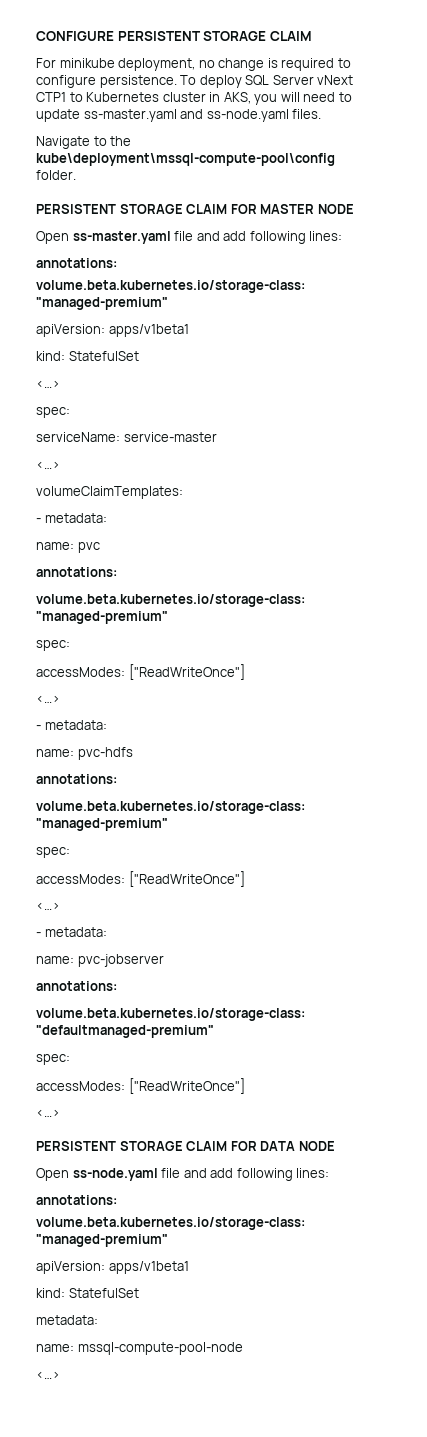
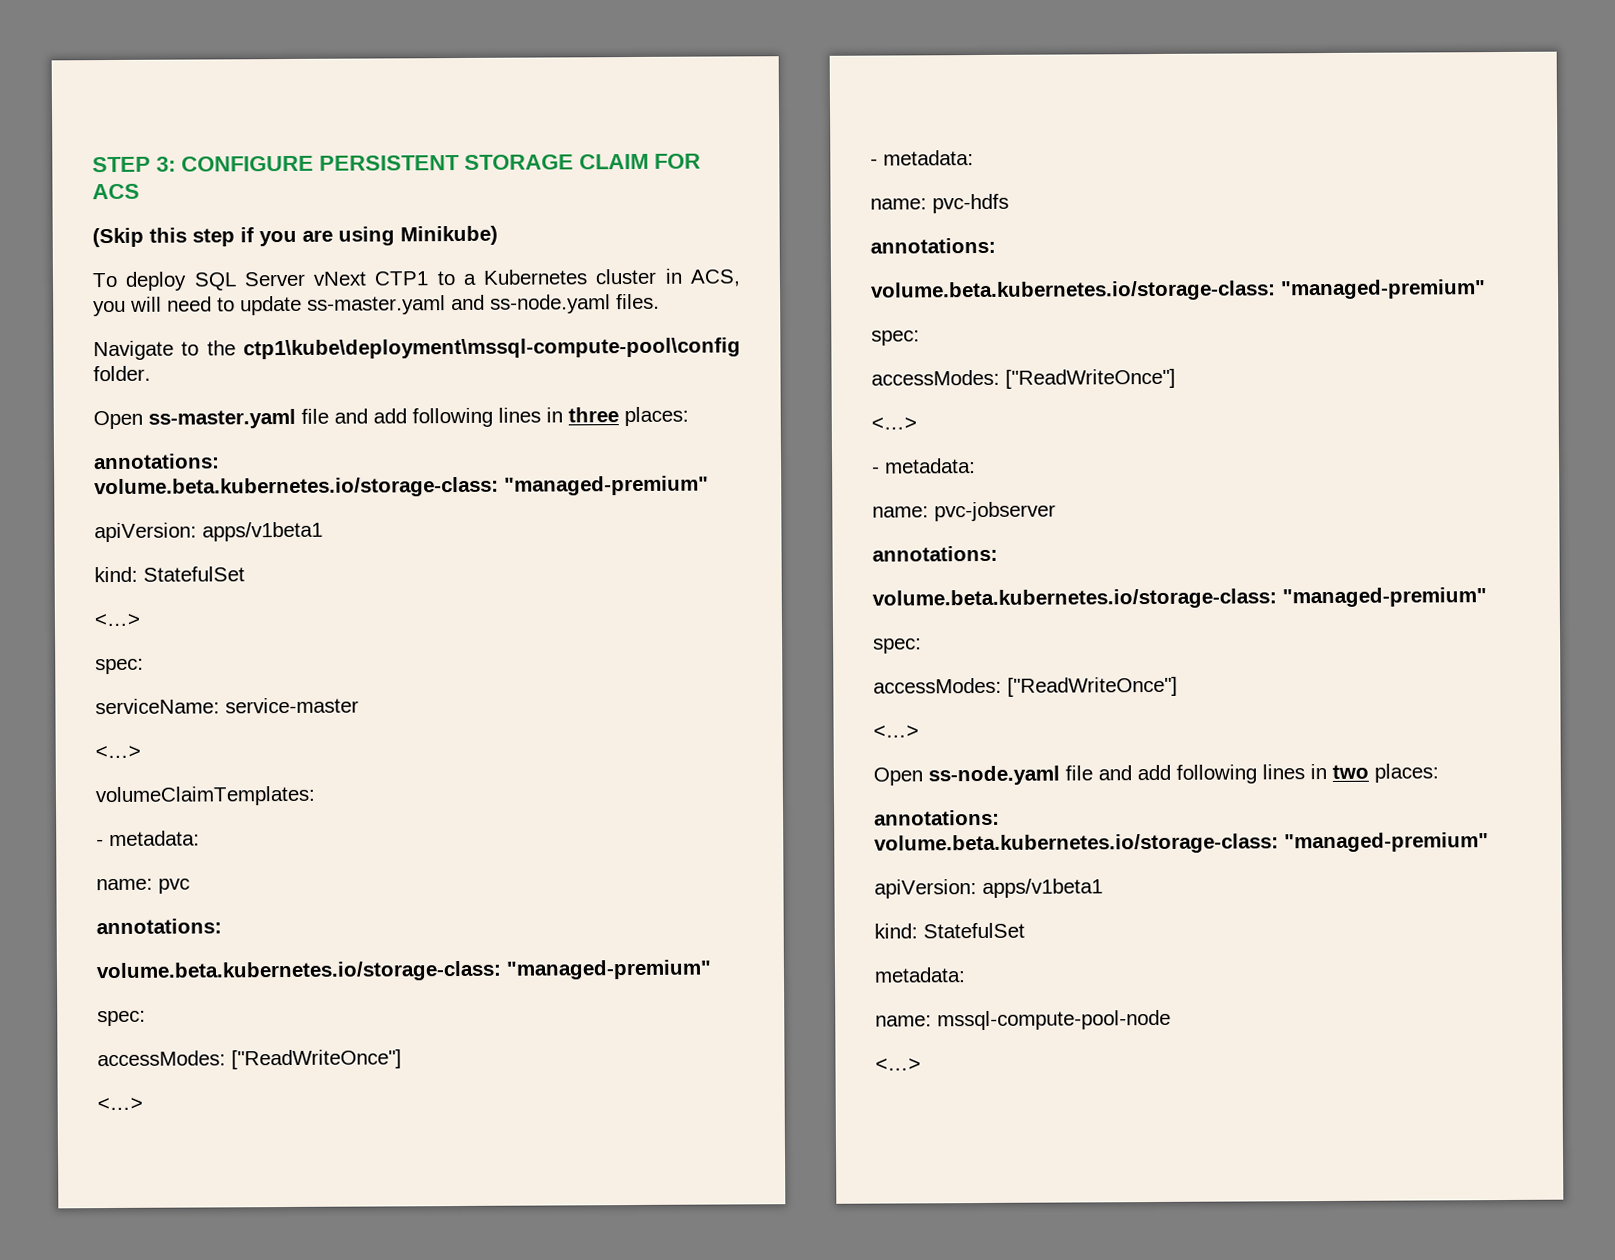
- CONFIGURE PERSISTENT STORAGE CLAIM
- For minikube deployment, no change is required to configure persistence. To deploy SQL Server vNext CTP1 to Kubernetes cluster in AKS, you will need to update ss-master.yaml and ss-node.yaml files.
+ STEP 3: CONFIGURE PERSISTENT STORAGE CLAIM FOR ACS
+ (Skip this step if you are using Minikube)
+ To deploy SQL Server vNext CTP1 to a Kubernetes cluster in ACS, you will need to update ss-master.yaml and ss-node.yaml files.
- Navigate to the kube\deployment\mssql-compute-pool\config folder.
+ Navigate to the ctp1\kube\deployment\mssql-compute-pool\config folder.
- PERSISTENT STORAGE CLAIM FOR MASTER NODE
- Open ss-master.yaml file and add following lines:
+ Open ss-master.yaml file and add following lines in three places:
  name: pvc-jobserver
  annotations:
- volume.beta.kubernetes.io/storage-class: "defaultmanaged-premium"
+ volume.beta.kubernetes.io/storage-class: "managed-premium"
  spec:
  accessModes: ["ReadWriteOnce"]
  <…>
- PERSISTENT STORAGE CLAIM FOR DATA NODE
- Open ss-node.yaml file and add following lines:
+ Open ss-node.yaml file and add following lines in two places:

